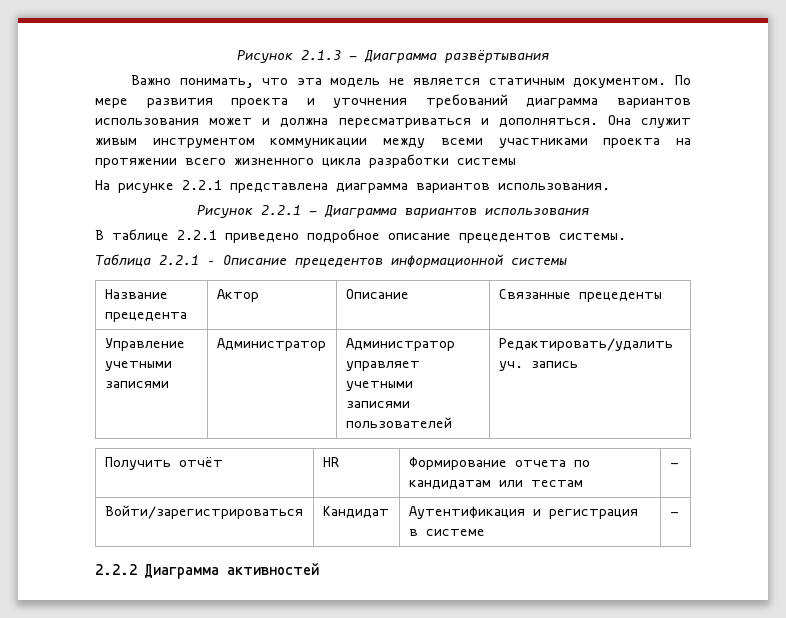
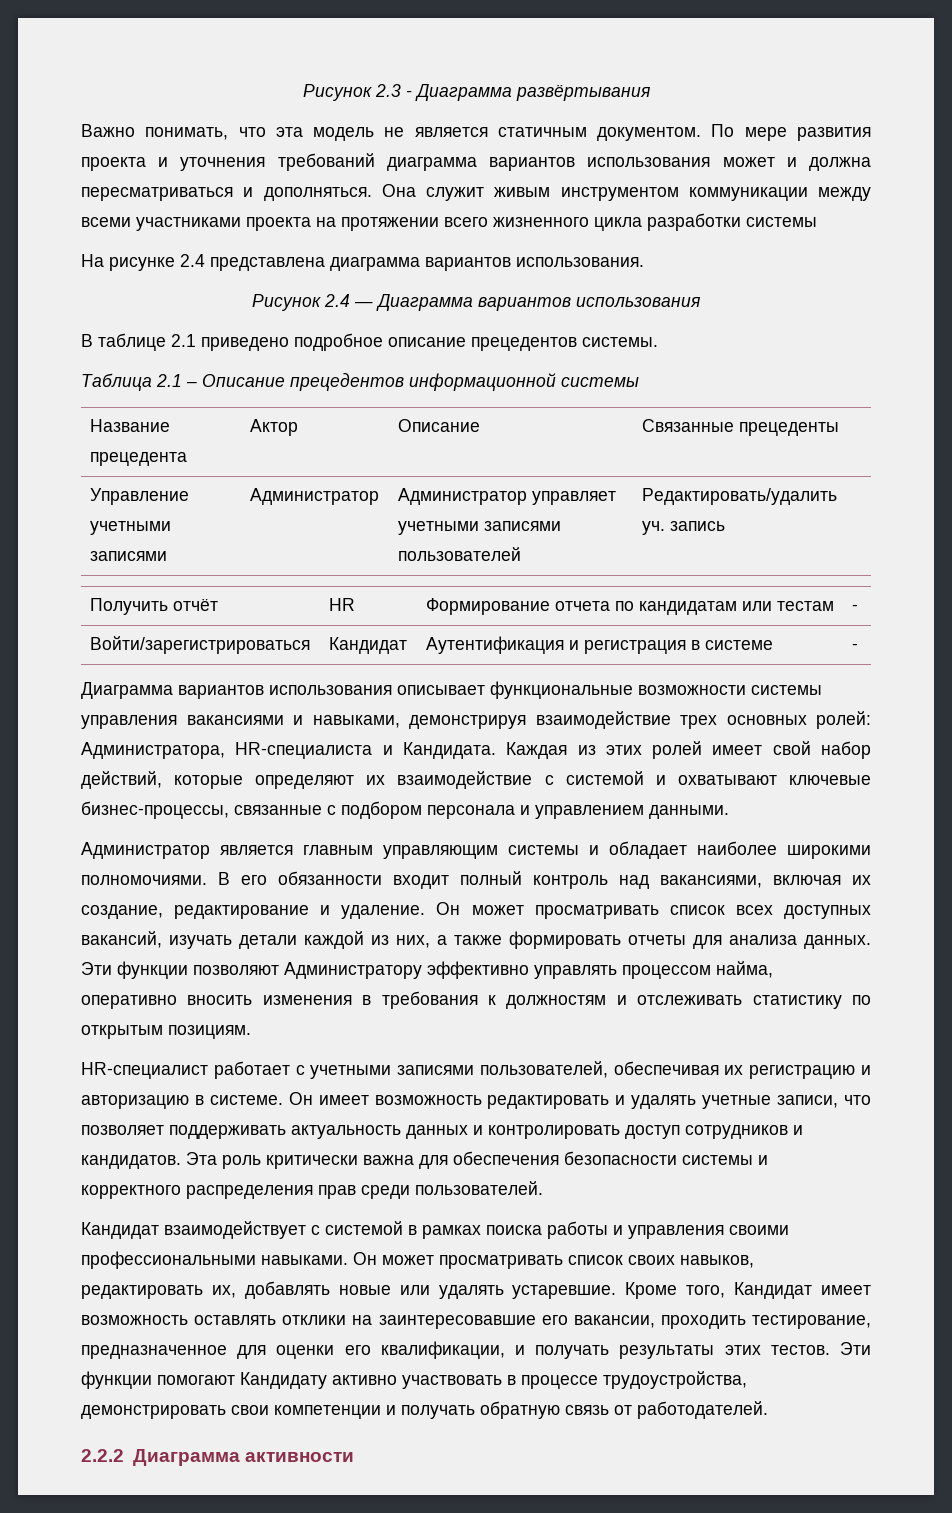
- Рисунок 2.1.3 - Диаграмма развёртывания
+ Рисунок 2.3 - Диаграмма развёртывания
- На рисунке 2.2.1 представлена диаграмма вариантов использования.
+ На рисунке 2.4 представлена диаграмма вариантов использования.
- Рисунок 2.2.1 - Диаграмма вариантов использования
+ Рисунок 2.4 — Диаграмма вариантов использования
- В таблице 2.2.1 приведено подробное описание прецедентов системы.
+ В таблице 2.1 приведено подробное описание прецедентов системы.
- Таблица 2.2.1 – Описание прецедентов информационной системы
+ Таблица 2.1 – Описание прецедентов информационной системы
+ Диаграмма вариантов использования описывает функциональные возможности системы управления вакансиями и навыками, демонстрируя взаимодействие трех основных ролей: Администратора, HR-специалиста и Кандидата. Каждая из этих ролей имеет свой набор действий, которые определяют их взаимодействие с системой и охватывают ключевые бизнес-процессы, связанные с подбором персонала и управлением данными.
+ Администратор является главным управляющим системы и обладает наиболее широкими полномочиями. В его обязанности входит полный контроль над вакансиями, включая их создание, редактирование и удаление. Он может просматривать список всех доступных вакансий, изучать детали каждой из них, а также формировать отчеты для анализа данных. Эти функции позволяют Администратору эффективно управлять процессом найма, оперативно вносить изменения в требования к должностям и отслеживать статистику по открытым позициям.
+ HR-специалист работает с учетными записями пользователей, обеспечивая их регистрацию и авторизацию в системе. Он имеет возможность редактировать и удалять учетные записи, что позволяет поддерживать актуальность данных и контролировать доступ сотрудников и кандидатов. Эта роль критически важна для обеспечения безопасности системы и корректного распределения прав среди пользователей.
+ Кандидат взаимодействует с системой в рамках поиска работы и управления своими профессиональными навыками. Он может просматривать список своих навыков, редактировать их, добавлять новые или удалять устаревшие. Кроме того, Кандидат имеет возможность оставлять отклики на заинтересовавшие его вакансии, проходить тестирование, предназначенное для оценки его квалификации, и получать результаты этих тестов. Эти функции помогают Кандидату активно участвовать в процессе трудоустройства, демонстрировать свои компетенции и получать обратную связь от работодателей.
- 2.2.2 Диаграмма активностей
+ 2.2.2 Диаграмма активности

